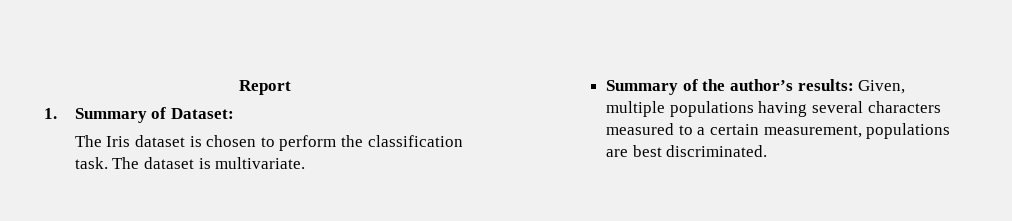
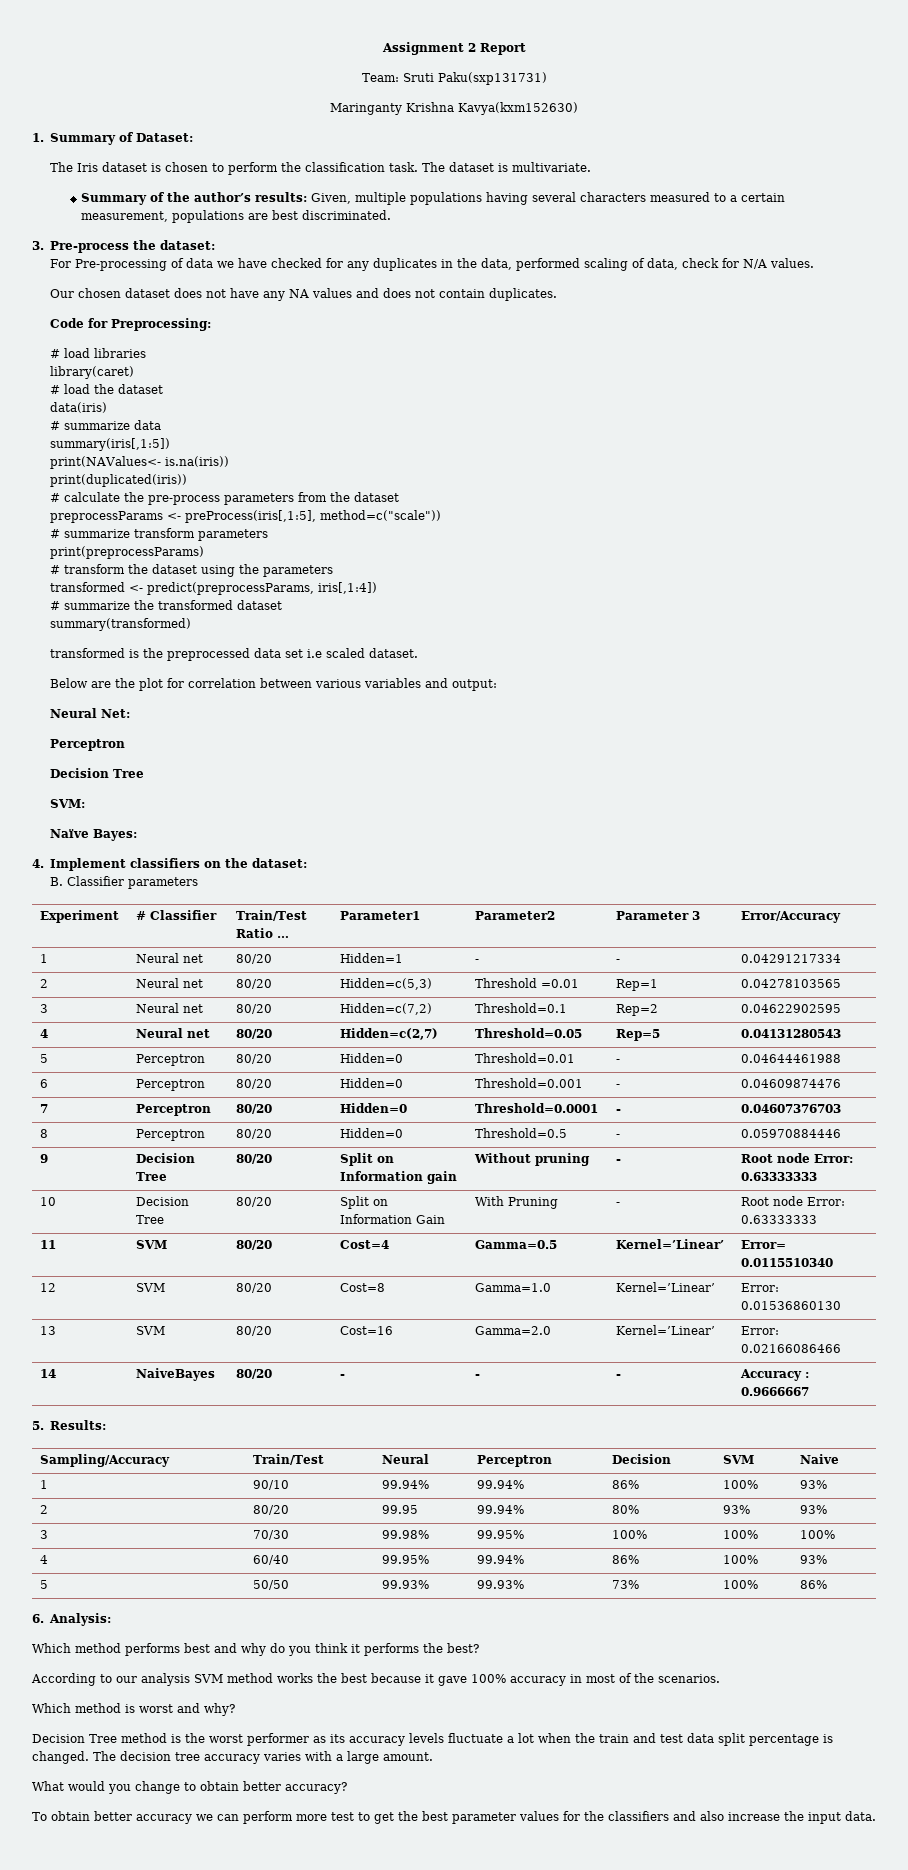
- Report
+ Assignment 2 Report
+ Team: Sruti Paku(sxp131731)
+ Maringanty Krishna Kavya(kxm152630)
+ 3. Pre-process the dataset:
+ For Pre-processing of data we have checked for any duplicates in the data, performed scaling of data, check for N/A values.
+ Our chosen dataset does not have any NA values and does not contain duplicates.
+ Code for Preprocessing:
+ # load libraries
+ library(caret)
+ # load the dataset
+ data(iris)
+ # summarize data
+ summary(iris[,1:5])
+ print(NAValues<- is.na(iris))
+ print(duplicated(iris))
+ # calculate the pre-process parameters from the dataset
+ preprocessParams <- preProcess(iris[,1:5], method=c("scale"))
+ # summarize transform parameters
+ print(preprocessParams)
+ # transform the dataset using the parameters
+ transformed <- predict(preprocessParams, iris[,1:4])
+ # summarize the transformed dataset
+ summary(transformed)
+ transformed is the preprocessed data set i.e scaled dataset.
+ Below are the plot for correlation between various variables and output:
+ Neural Net:
+ Perceptron
+ Decision Tree
+ SVM:
+ Naïve Bayes:
+ 4. Implement classifiers on the dataset:
+ B. Classifier parameters
+ Experiment | # Classifier | Train/Test Ratio … | Parameter1 | Parameter2 | Parameter 3 | Error/Accuracy
+ 1 | Neural net | 80/20 | Hidden=1 | - | - | 0.04291217334
+ 2 | Neural net | 80/20 | Hidden=c(5,3) | Threshold =0.01 | Rep=1 | 0.04278103565
+ 3 | Neural net | 80/20 | Hidden=c(7,2) | Threshold=0.1 | Rep=2 | 0.04622902595
+ 4 | Neural net | 80/20 | Hidden=c(2,7) | Threshold=0.05 | Rep=5 | 0.04131280543
+ 5 | Perceptron | 80/20 | Hidden=0 | Threshold=0.01 | - | 0.04644461988
+ 6 | Perceptron | 80/20 | Hidden=0 | Threshold=0.001 | - | 0.04609874476
+ 7 | Perceptron | 80/20 | Hidden=0 | Threshold=0.0001 | - | 0.04607376703
+ 8 | Perceptron | 80/20 | Hidden=0 | Threshold=0.5 | - | 0.05970884446
+ 9 | Decision Tree | 80/20 | Split on Information gain | Without pruning | - | Root node Error: 0.63333333
+ 10 | Decision Tree | 80/20 | Split on Information Gain | With Pruning | - | Root node Error: 0.63333333
+ 11 | SVM | 80/20 | Cost=4 | Gamma=0.5 | Kernel=’Linear’ | Error= 0.0115510340
+ 12 | SVM | 80/20 | Cost=8 | Gamma=1.0 | Kernel=’Linear’ | Error: 0.01536860130
+ 13 | SVM | 80/20 | Cost=16 | Gamma=2.0 | Kernel=’Linear’ | Error: 0.02166086466
+ 14 | NaiveBayes | 80/20 | - | - | - | Accuracy : 0.9666667
+ 5. Results:
+ Sampling/Accuracy | Train/Test | Neural | Perceptron | Decision | SVM | Naive
+ 1 | 90/10 | 99.94% | 99.94% | 86% | 100% | 93%
+ 2 | 80/20 | 99.95 | 99.94% | 80% | 93% | 93%
+ 3 | 70/30 | 99.98% | 99.95% | 100% | 100% | 100%
+ 4 | 60/40 | 99.95% | 99.94% | 86% | 100% | 93%
+ 5 | 50/50 | 99.93% | 99.93% | 73% | 100% | 86%
+ 6. Analysis:
+ Which method performs best and why do you think it performs the best?
+ According to our analysis SVM method works the best because it gave 100% accuracy in most of the scenarios.
+ Which method is worst and why?
+ Decision Tree method is the worst performer as its accuracy levels fluctuate a lot when the train and test data split percentage is changed. The decision tree accuracy varies with a large amount.
+ What would you change to obtain better accuracy?
+ To obtain better accuracy we can perform more test to get the best parameter values for the classifiers and also increase the input data.

